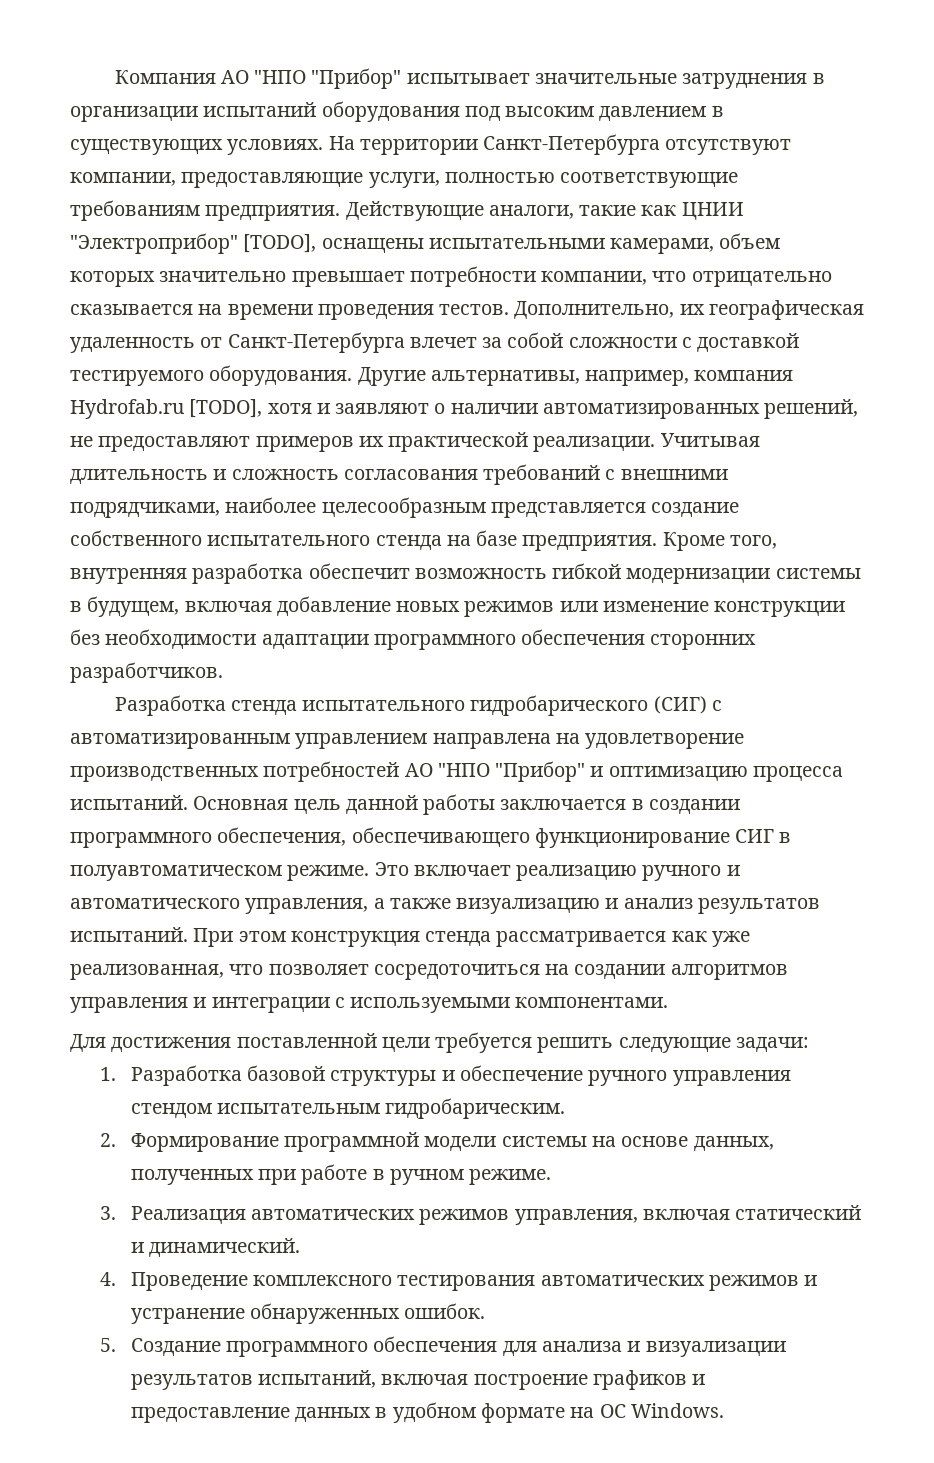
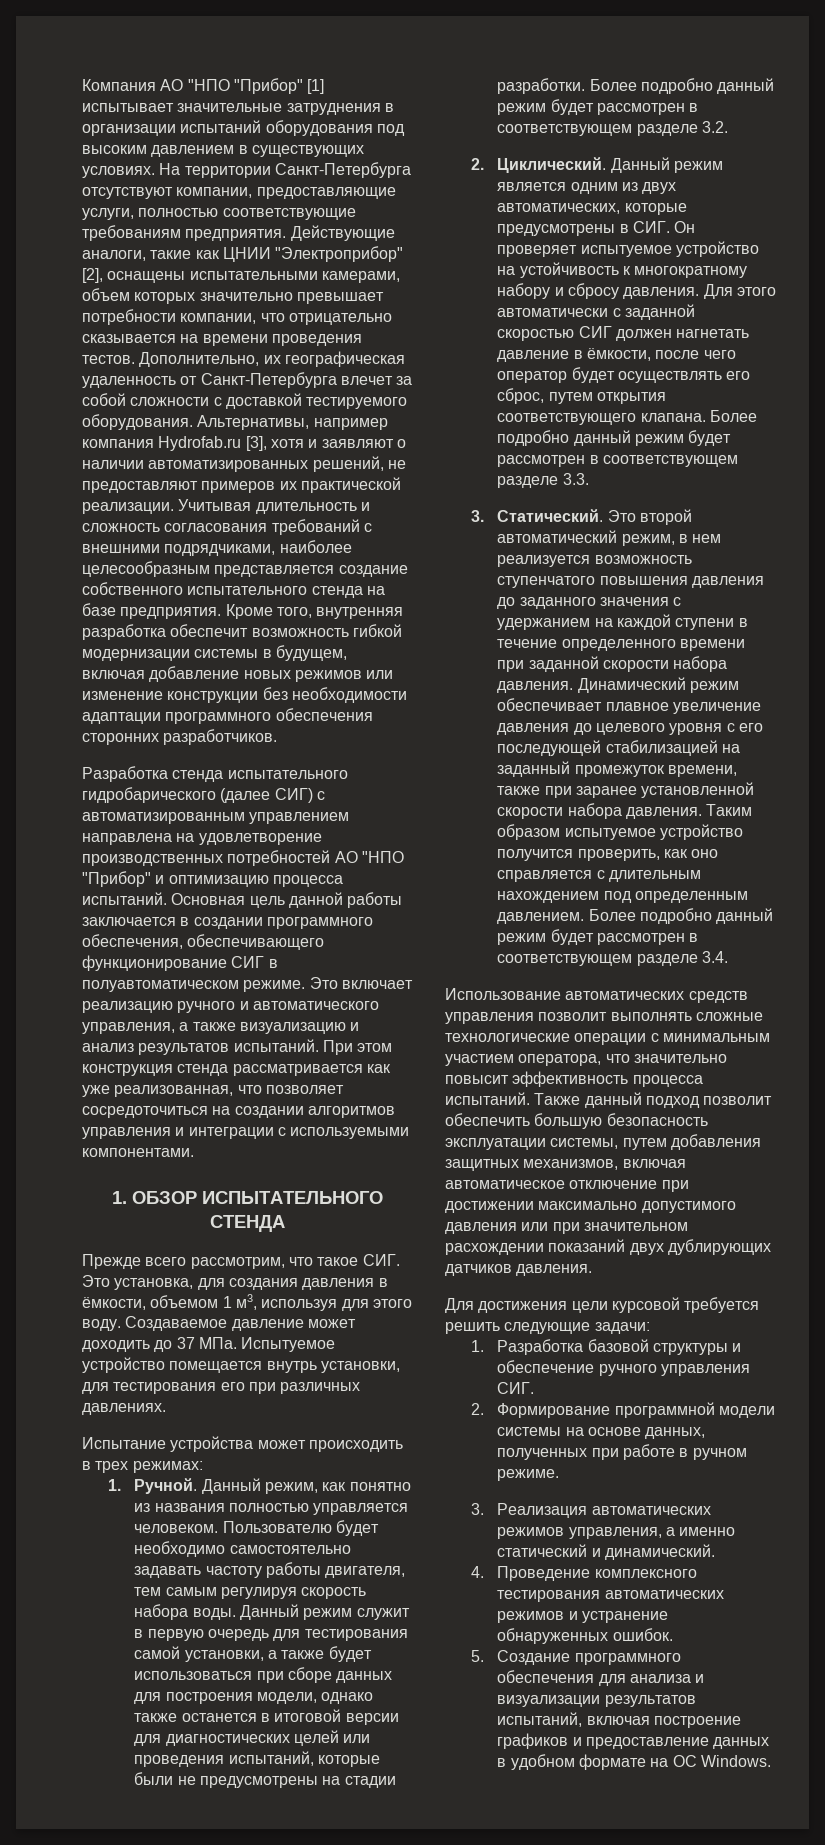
- Компания АО "НПО "Прибор" испытывает значительные затруднения в организации испытаний оборудования под высоким давлением в существующих условиях.
+ Компания АО "НПО "Прибор" [1] испытывает значительные затруднения в организации испытаний оборудования под высоким давлением в существующих условиях.
- Действующие аналоги, такие как ЦНИИ "Электроприбор" [TODO], оснащены испытательными камерами, объем которых значительно превышает потребности компании, что отрицательно сказывается на времени проведения тестов.
+ Действующие аналоги, такие как ЦНИИ "Электроприбор" [2], оснащены испытательными камерами, объем которых значительно превышает потребности компании, что отрицательно сказывается на времени проведения тестов.
- Другие альтернативы, например, компания Hydrofab.ru [TODO], хотя и заявляют о наличии автоматизированных решений, не предоставляют примеров их практической реализации.
+ Альтернативы, например компания Hydrofab.ru [3], хотя и заявляют о наличии автоматизированных решений, не предоставляют примеров их практической реализации.
- Разработка стенда испытательного гидробарического (СИГ) с автоматизированным управлением направлена на удовлетворение производственных потребностей АО "НПО "Прибор" и оптимизацию процесса испытаний.
+ Разработка стенда испытательного гидробарического (далее СИГ) с автоматизированным управлением направлена на удовлетворение производственных потребностей АО "НПО "Прибор" и оптимизацию процесса испытаний.
+ 1. ОБЗОР ИСПЫТАТЕЛЬНОГО СТЕНДА
+ Прежде всего рассмотрим, что такое СИГ. Это установка, для создания давления в ёмкости, объемом 1 м3, используя для этого воду. Создаваемое давление может доходить до 37 МПа. Испытуемое устройство помещается внутрь установки, для тестирования его при различных давлениях.
+ Испытание устройства может происходить в трех режимах:
+ 1. Ручной. Данный режим, как понятно из названия полностью управляется человеком. Пользователю будет необходимо самостоятельно задавать частоту работы двигателя, тем самым регулируя скорость набора воды. Данный режим служит в первую очередь для тестирования самой установки, а также будет использоваться при сборе данных для построения модели, однако также останется в итоговой версии для диагностических целей или проведения испытаний, которые были не предусмотрены на стадии разработки. Более подробно данный режим будет рассмотрен в соответствующем разделе 3.2.
+ 2. Циклический. Данный режим является одним из двух автоматических, которые предусмотрены в СИГ. Он проверяет испытуемое устройство на устойчивость к многократному набору и сбросу давления. Для этого автоматически с заданной скоростью СИГ должен нагнетать давление в ёмкости, после чего оператор будет осуществлять его сброс, путем открытия соответствующего клапана. Более подробно данный режим будет рассмотрен в соответствующем разделе 3.3.
+ 3. Статический. Это второй автоматический режим, в нем реализуется возможность ступенчатого повышения давления до заданного значения с удержанием на каждой ступени в течение определенного времени при заданной скорости набора давления. Динамический режим обеспечивает плавное увеличение давления до целевого уровня с его последующей стабилизацией на заданный промежуток времени, также при заранее установленной скорости набора давления. Таким образом испытуемое устройство получится проверить, как оно справляется с длительным нахождением под определенным давлением. Более подробно данный режим будет рассмотрен в соответствующем разделе 3.4.
+ Использование автоматических средств управления позволит выполнять сложные технологические операции с минимальным участием оператора, что значительно повысит эффективность процесса испытаний. Также данный подход позволит обеспечить большую безопасность эксплуатации системы, путем добавления защитных механизмов, включая автоматическое отключение при достижении максимально допустимого давления или при значительном расхождении показаний двух дублирующих датчиков давления.
- Для достижения поставленной цели требуется решить следующие задачи:
+ Для достижения цели курсовой требуется решить следующие задачи:
- 1. Разработка базовой структуры и обеспечение ручного управления стендом испытательным гидробарическим.
+ 1. Разработка базовой структуры и обеспечение ручного управления СИГ.
- 3. Реализация автоматических режимов управления, включая статический и динамический.
+ 3. Реализация автоматических режимов управления, а именно статический и динамический.

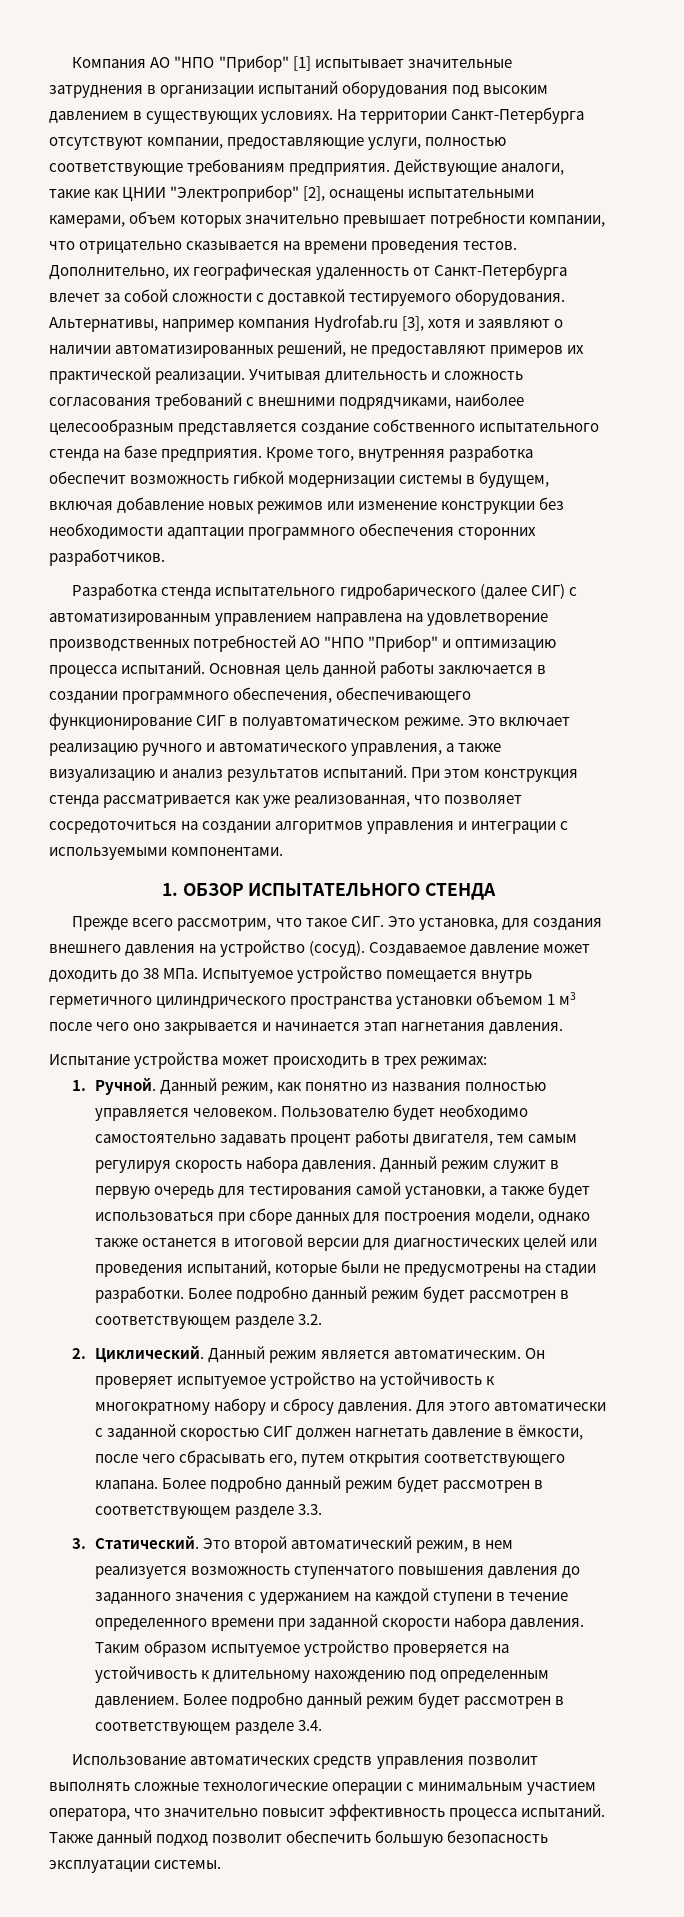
- Прежде всего рассмотрим, что такое СИГ. Это установка, для создания давления в ёмкости, объемом 1 м3, используя для этого воду.
+ Прежде всего рассмотрим, что такое СИГ. Это установка, для создания внешнего давления на устройство (сосуд).
- Создаваемое давление может доходить до 37 МПа. Испытуемое устройство помещается внутрь установки, для тестирования его при различных давлениях.
+ Создаваемое давление может доходить до 38 МПа. Испытуемое устройство помещается внутрь герметичного цилиндрического пространства установки объемом 1 м3 после чего оно закрывается и начинается этап нагнетания давления.
- Пользователю будет необходимо самостоятельно задавать частоту работы двигателя, тем самым регулируя скорость набора воды.
+ Пользователю будет необходимо самостоятельно задавать процент работы двигателя, тем самым регулируя скорость набора давления.
- Данный режим является одним из двух автоматических, которые предусмотрены в СИГ. Он проверяет испытуемое устройство на устойчивость к многократному набору и сбросу давления.
+ Данный режим является автоматическим. Он проверяет испытуемое устройство на устойчивость к многократному набору и сбросу давления.
- Для этого автоматически с заданной скоростью СИГ должен нагнетать давление в ёмкости, после чего оператор будет осуществлять его сброс, путем открытия соответствующего клапана.
+ Для этого автоматически с заданной скоростью СИГ должен нагнетать давление в ёмкости, после чего сбрасывать его, путем открытия соответствующего клапана.
- Динамический режим обеспечивает плавное увеличение давления до целевого уровня с его последующей стабилизацией на заданный промежуток времени, также при заранее установленной скорости набора давления. Таким образом испытуемое устройство получится проверить, как оно справляется с длительным нахождением под определенным давлением.
+ Таким образом испытуемое устройство проверяется на устойчивость к длительному нахождению под определенным давлением.
- Также данный подход позволит обеспечить большую безопасность эксплуатации системы, путем добавления защитных механизмов, включая автоматическое отключение при достижении максимально допустимого давления или при значительном расхождении показаний двух дублирующих датчиков давления.
- Для достижения цели курсовой требуется решить следующие задачи:
- 1. Разработка базовой структуры и обеспечение ручного управления СИГ.
- 2. Формирование программной модели системы на основе данных, полученных при работе в ручном режиме.
- 3. Реализация автоматических режимов управления, а именно статический и динамический.
- 4. Проведение комплексного тестирования автоматических режимов и устранение обнаруженных ошибок.
- 5. Создание программного обеспечения для анализа и визуализации результатов испытаний, включая построение графиков и предоставление данных в удобном формате на ОС Windows.
+ Также данный подход позволит обеспечить большую безопасность эксплуатации системы.

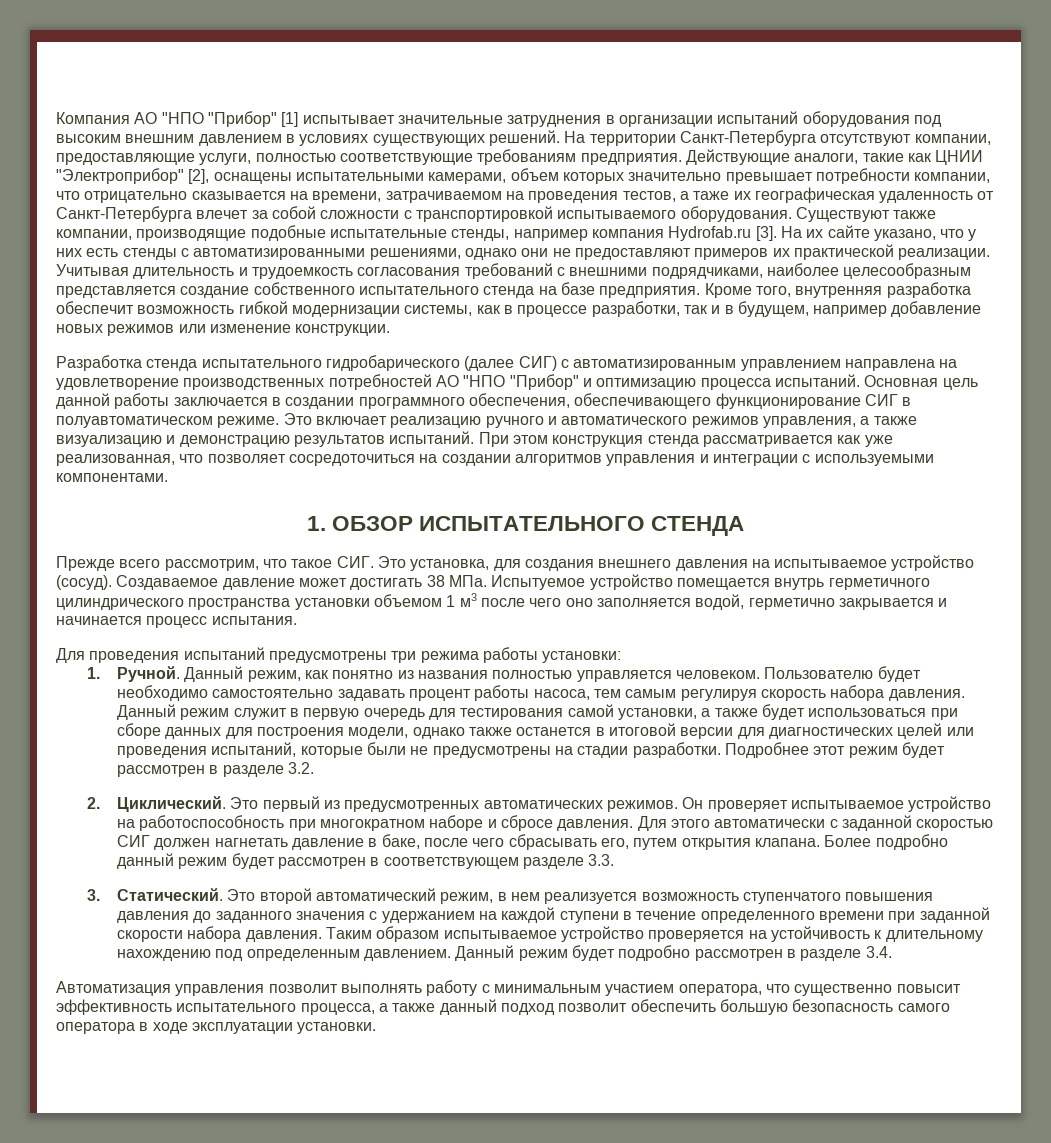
- Компания АО "НПО "Прибор" [1] испытывает значительные затруднения в организации испытаний оборудования под высоким давлением в существующих условиях.
+ Компания АО "НПО "Прибор" [1] испытывает значительные затруднения в организации испытаний оборудования под высоким внешним давлением в условиях существующих решений.
- Действующие аналоги, такие как ЦНИИ "Электроприбор" [2], оснащены испытательными камерами, объем которых значительно превышает потребности компании, что отрицательно сказывается на времени проведения тестов. Дополнительно, их географическая удаленность от Санкт-Петербурга влечет за собой сложности с доставкой тестируемого оборудования. Альтернативы, например компания Hydrofab.ru [3], хотя и заявляют о наличии автоматизированных решений, не предоставляют примеров их практической реализации.
+ Действующие аналоги, такие как ЦНИИ "Электроприбор" [2], оснащены испытательными камерами, объем которых значительно превышает потребности компании, что отрицательно сказывается на времени, затрачиваемом на проведения тестов, а таже их географическая удаленность от Санкт-Петербурга влечет за собой сложности с транспортировкой испытываемого оборудования. Существуют также компании, производящие подобные испытательные стенды, например компания Hydrofab.ru [3]. На их сайте указано, что у них есть стенды с автоматизированными решениями, однако они не предоставляют примеров их практической реализации.
- Учитывая длительность и сложность согласования требований с внешними подрядчиками, наиболее целесообразным представляется создание собственного испытательного стенда на базе предприятия.
+ Учитывая длительность и трудоемкость согласования требований с внешними подрядчиками, наиболее целесообразным представляется создание собственного испытательного стенда на базе предприятия.
- Кроме того, внутренняя разработка обеспечит возможность гибкой модернизации системы в будущем, включая добавление новых режимов или изменение конструкции без необходимости адаптации программного обеспечения сторонних разработчиков.
+ Кроме того, внутренняя разработка обеспечит возможность гибкой модернизации системы, как в процессе разработки, так и в будущем, например добавление новых режимов или изменение конструкции.
- Это включает реализацию ручного и автоматического управления, а также визуализацию и анализ результатов испытаний.
+ Это включает реализацию ручного и автоматического режимов управления, а также визуализацию и демонстрацию результатов испытаний.
- Прежде всего рассмотрим, что такое СИГ. Это установка, для создания внешнего давления на устройство (сосуд).
+ Прежде всего рассмотрим, что такое СИГ. Это установка, для создания внешнего давления на испытываемое устройство (сосуд).
- Создаваемое давление может доходить до 38 МПа. Испытуемое устройство помещается внутрь герметичного цилиндрического пространства установки объемом 1 м3 после чего оно закрывается и начинается этап нагнетания давления.
- Испытание устройства может происходить в трех режимах:
+ Создаваемое давление может достигать 38 МПа. Испытуемое устройство помещается внутрь герметичного цилиндрического пространства установки объемом 1 м3 после чего оно заполняется водой, герметично закрывается и начинается процесс испытания.
+ Для проведения испытаний предусмотрены три режима работы установки:
- Пользователю будет необходимо самостоятельно задавать процент работы двигателя, тем самым регулируя скорость набора давления.
+ Пользователю будет необходимо самостоятельно задавать процент работы насоса, тем самым регулируя скорость набора давления.
- Более подробно данный режим будет рассмотрен в соответствующем разделе 3.2.
+ Подробнее этот режим будет рассмотрен в разделе 3.2.
- Данный режим является автоматическим.
+ Это первый из предусмотренных автоматических режимов.
- Он проверяет испытуемое устройство на устойчивость к многократному набору и сбросу давления.
+ Он проверяет испытываемое устройство на работоспособность при многократном наборе и сбросе давления.
- Для этого автоматически с заданной скоростью СИГ должен нагнетать давление в ёмкости, после чего сбрасывать его, путем открытия соответствующего клапана.
+ Для этого автоматически с заданной скоростью СИГ должен нагнетать давление в баке, после чего сбрасывать его, путем открытия клапана.
- Таким образом испытуемое устройство проверяется на устойчивость к длительному нахождению под определенным давлением.
+ Таким образом испытываемое устройство проверяется на устойчивость к длительному нахождению под определенным давлением.
- Более подробно данный режим будет рассмотрен в соответствующем разделе 3.4.
+ Данный режим будет подробно рассмотрен в разделе 3.4.
- Использование автоматических средств управления позволит выполнять сложные технологические операции с минимальным участием оператора, что значительно повысит эффективность процесса испытаний. Также данный подход позволит обеспечить большую безопасность эксплуатации системы.
+ Автоматизация управления позволит выполнять работу с минимальным участием оператора, что существенно повысит эффективность испытательного процесса, а также данный подход позволит обеспечить большую безопасность самого оператора в ходе эксплуатации установки.

